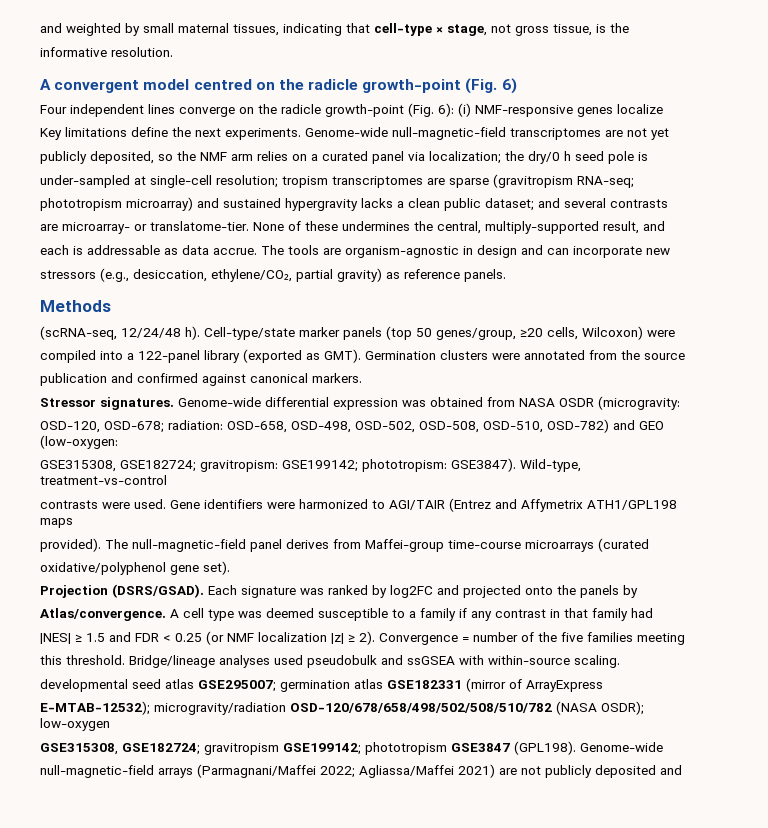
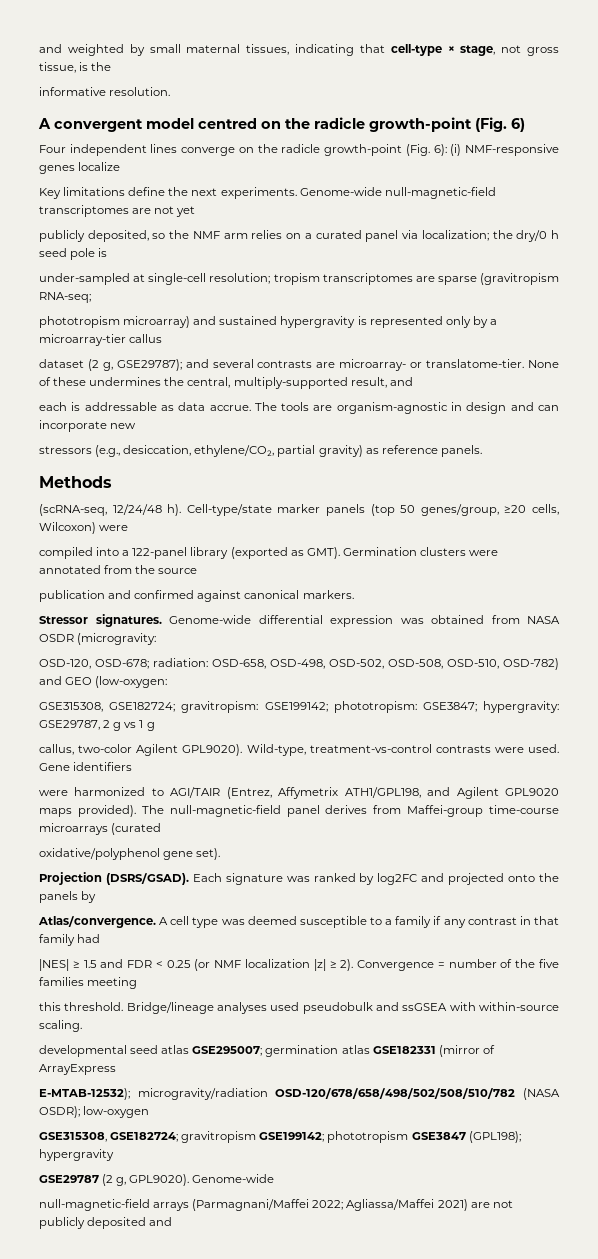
- phototropism microarray) and sustained hypergravity lacks a clean public dataset; and several contrasts
- are microarray- or translatome-tier.
+ phototropism microarray) and sustained hypergravity is represented only by a microarray-tier callus
+ dataset (2 g, GSE29787); and several contrasts are microarray- or translatome-tier.
- GSE315308, GSE182724; gravitropism: GSE199142; phototropism: GSE3847).
+ GSE315308, GSE182724; gravitropism: GSE199142; phototropism: GSE3847; hypergravity: GSE29787, 2 g vs 1 g
+ callus, two-color Agilent GPL9020).
- Wild-type, treatment-vs-control
- contrasts were used.
+ Wild-type, treatment-vs-control contrasts were used.
- Gene identifiers were harmonized to AGI/TAIR (Entrez and Affymetrix ATH1/GPL198 maps
- provided).
+ Gene identifiers
+ were harmonized to AGI/TAIR (Entrez, Affymetrix ATH1/GPL198, and Agilent GPL9020 maps provided).
- GSE315308, GSE182724; gravitropism GSE199142; phototropism GSE3847 (GPL198).
+ GSE315308, GSE182724; gravitropism GSE199142; phototropism GSE3847 (GPL198); hypergravity
+ GSE29787 (2 g, GPL9020).

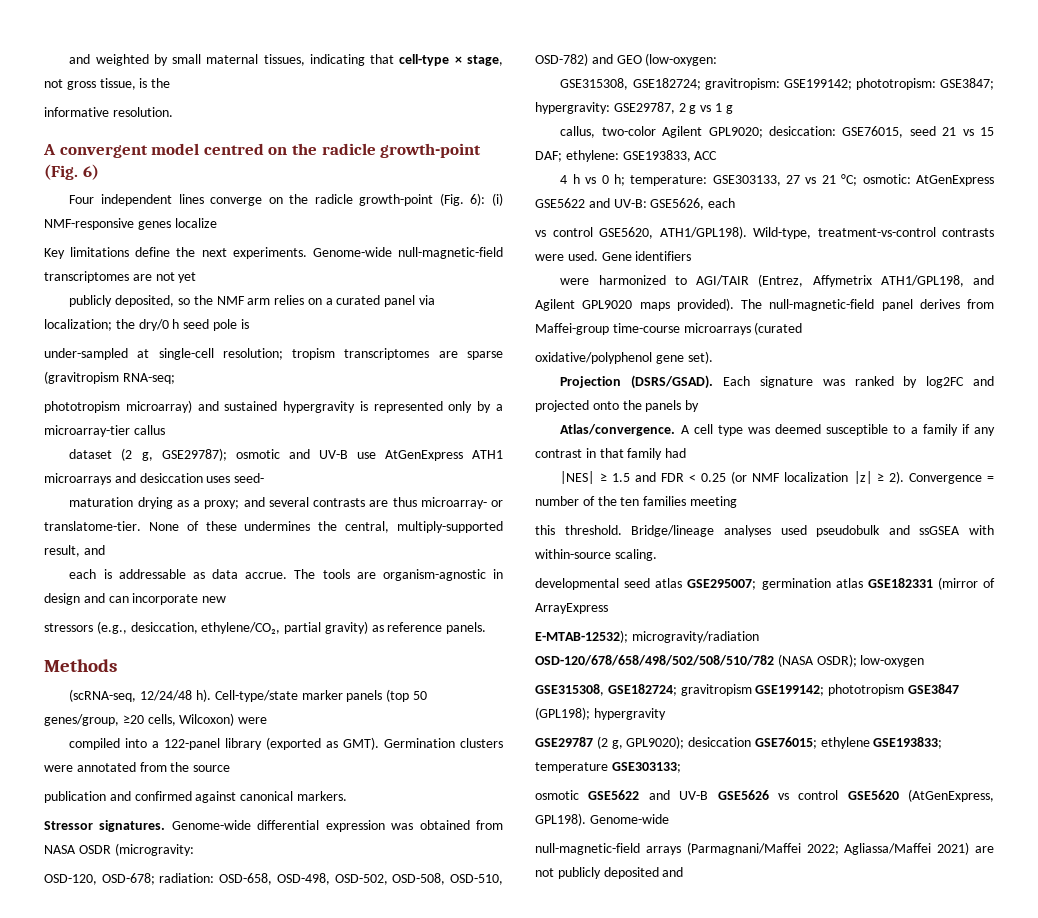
- dataset (2 g, GSE29787); and several contrasts are microarray- or translatome-tier.
+ dataset (2 g, GSE29787); osmotic and UV-B use AtGenExpress ATH1 microarrays and desiccation uses seed-
+ maturation drying as a proxy; and several contrasts are thus microarray- or translatome-tier.
- callus, two-color Agilent GPL9020).
+ callus, two-color Agilent GPL9020; desiccation: GSE76015, seed 21 vs 15 DAF; ethylene: GSE193833, ACC
+ 4 h vs 0 h; temperature: GSE303133, 27 vs 21 °C; osmotic: AtGenExpress GSE5622 and UV-B: GSE5626, each
+ vs control GSE5620, ATH1/GPL198).
- Convergence = number of the five families meeting
+ Convergence = number of the ten families meeting
- GSE29787 (2 g, GPL9020).
+ GSE29787 (2 g, GPL9020); desiccation GSE76015; ethylene GSE193833; temperature GSE303133;
+ osmotic GSE5622 and UV-B GSE5626 vs control GSE5620 (AtGenExpress, GPL198).

